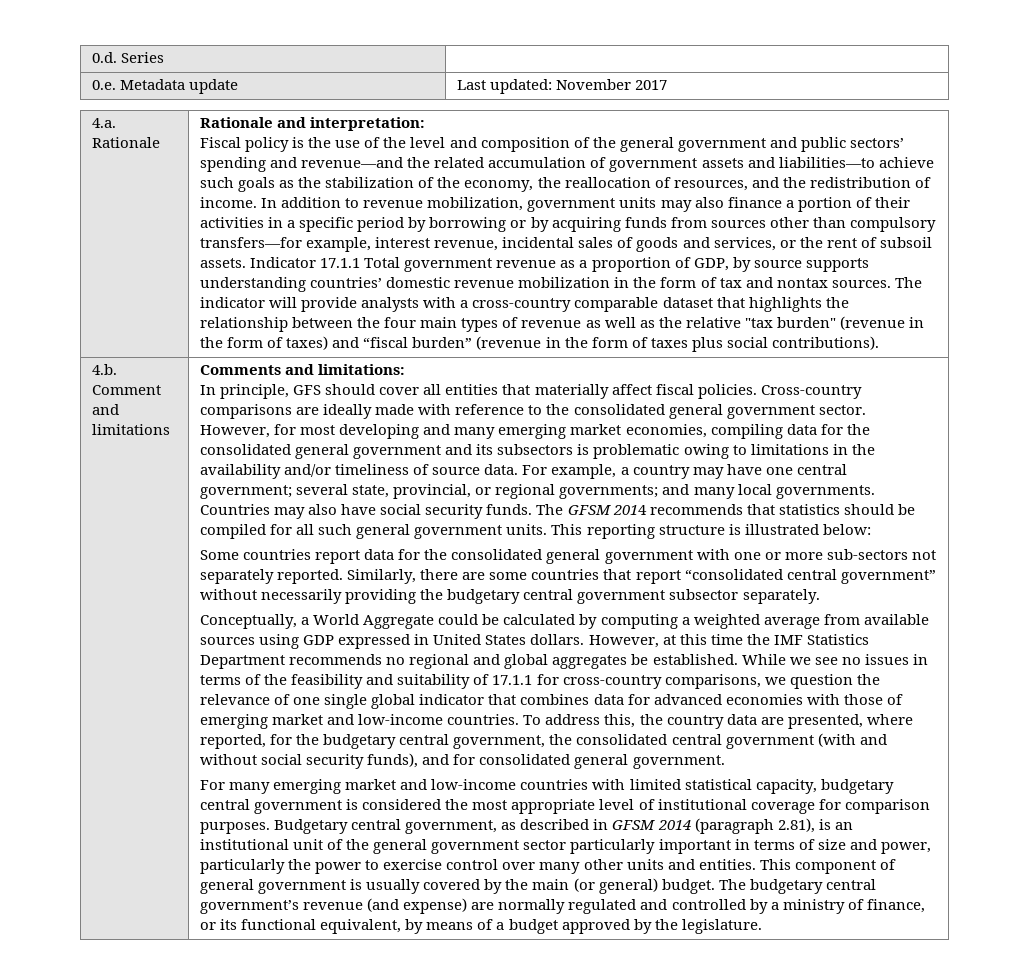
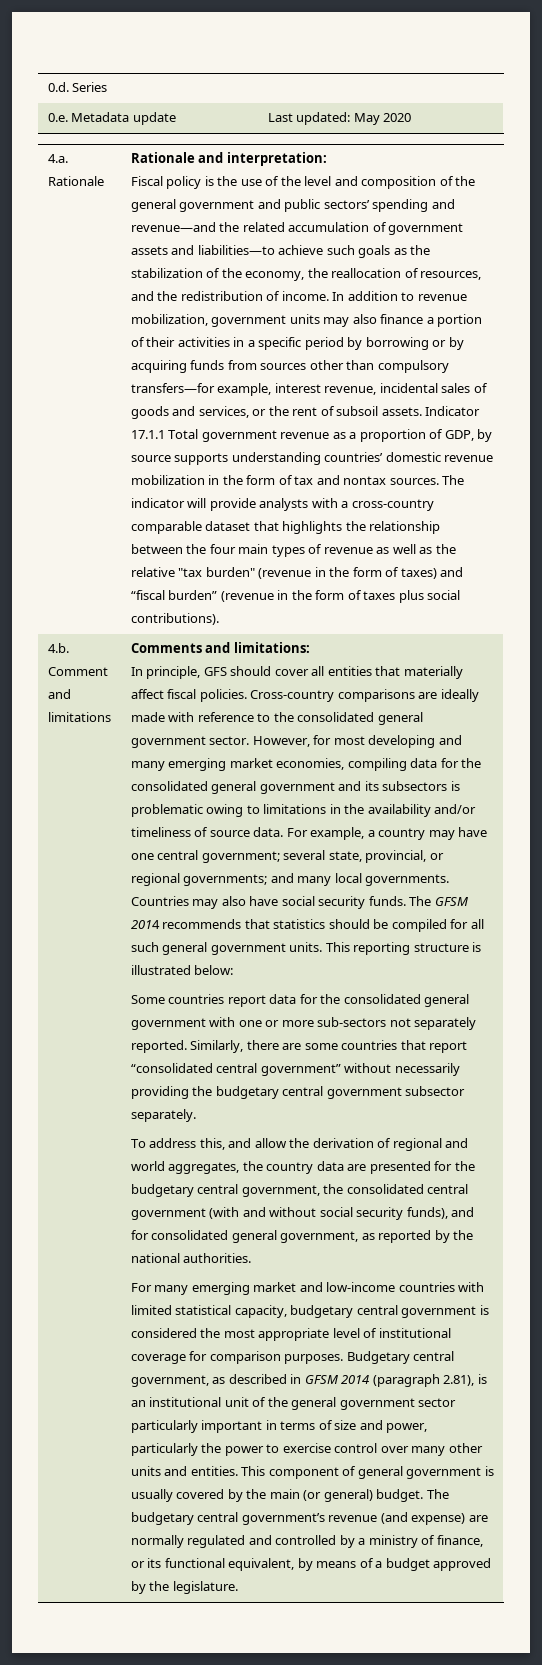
- 0.e. Metadata update | Last updated: November 2017
+ 0.e. Metadata update | Last updated: May 2020
- Conceptually, a World Aggregate could be calculated by computing a weighted average from available sources using GDP expressed in United States dollars. However, at this time the IMF Statistics Department recommends no regional and global aggregates be established. While we see no issues in terms of the feasibility and suitability of 17.1.1 for cross-country comparisons, we question the relevance of one single global indicator that combines data for advanced economies with those of emerging market and low-income countries. To address this, the country data are presented, where reported, for the budgetary central government, the consolidated central government (with and without social security funds), and for consolidated general government.
+ To address this, and allow the derivation of regional and world aggregates, the country data are presented for the budgetary central government, the consolidated central government (with and without social security funds), and for consolidated general government, as reported by the national authorities.

